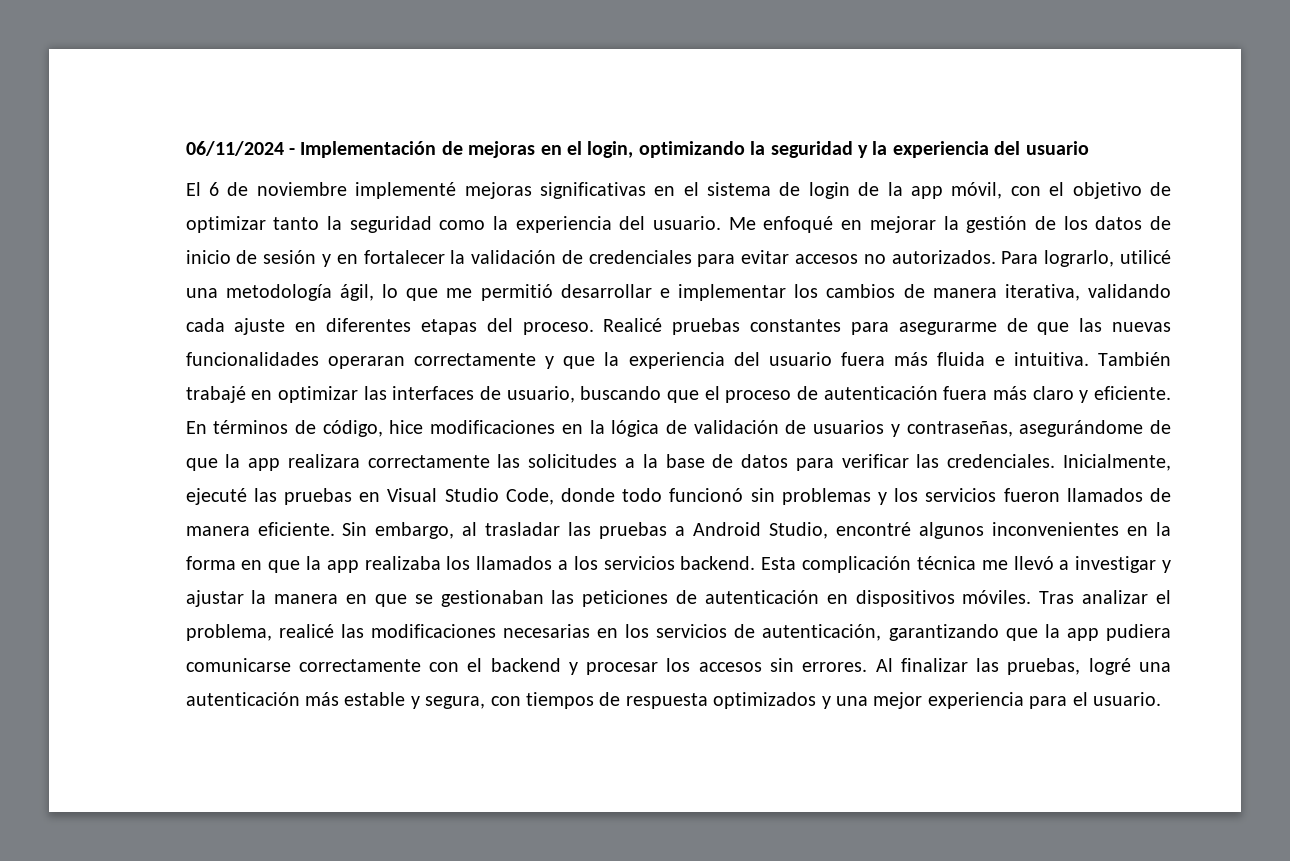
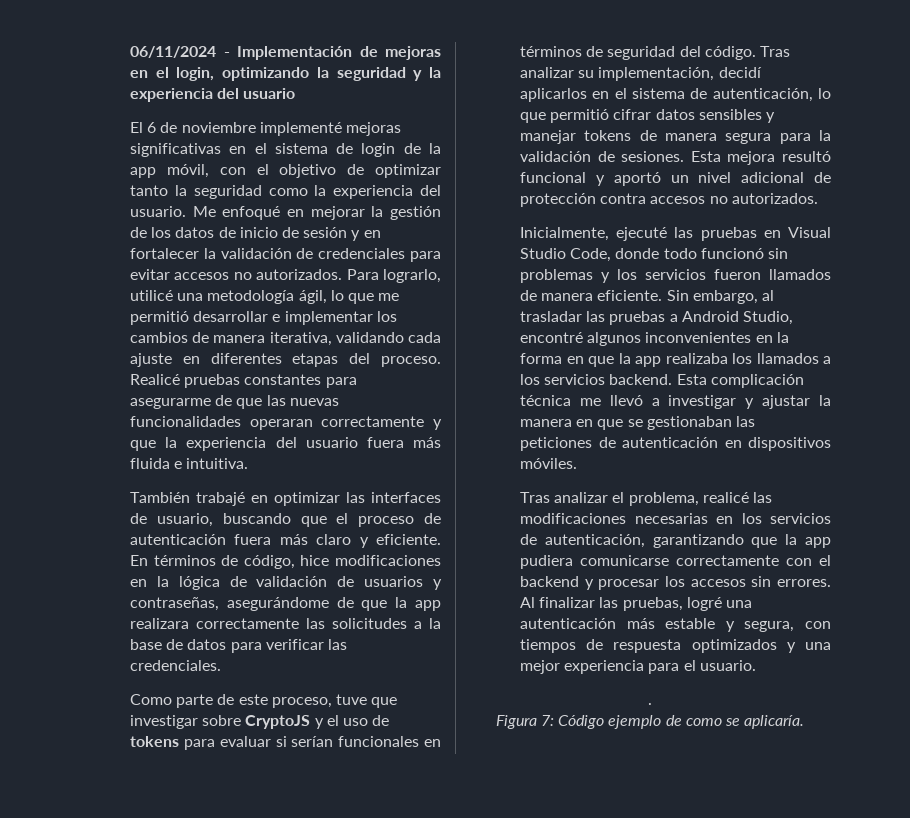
- Realicé pruebas constantes para asegurarme de que las nuevas funcionalidades operaran correctamente y que la experiencia del usuario fuera más fluida e intuitiva. También trabajé en optimizar las interfaces de usuario, buscando que el proceso de autenticación fuera más claro y eficiente.
+ Realicé pruebas constantes para asegurarme de que las nuevas funcionalidades operaran correctamente y que la experiencia del usuario fuera más fluida e intuitiva.
+ También trabajé en optimizar las interfaces de usuario, buscando que el proceso de autenticación fuera más claro y eficiente.
- En términos de código, hice modificaciones en la lógica de validación de usuarios y contraseñas, asegurándome de que la app realizara correctamente las solicitudes a la base de datos para verificar las credenciales. Inicialmente, ejecuté las pruebas en Visual Studio Code, donde todo funcionó sin problemas y los servicios fueron llamados de manera eficiente.
+ En términos de código, hice modificaciones en la lógica de validación de usuarios y contraseñas, asegurándome de que la app realizara correctamente las solicitudes a la base de datos para verificar las credenciales.
+ Como parte de este proceso, tuve que investigar sobre CryptoJS y el uso de tokens para evaluar si serían funcionales en términos de seguridad del código. Tras analizar su implementación, decidí aplicarlos en el sistema de autenticación, lo que permitió cifrar datos sensibles y manejar tokens de manera segura para la validación de sesiones. Esta mejora resultó funcional y aportó un nivel adicional de protección contra accesos no autorizados.
+ Inicialmente, ejecuté las pruebas en Visual Studio Code, donde todo funcionó sin problemas y los servicios fueron llamados de manera eficiente.
- Esta complicación técnica me llevó a investigar y ajustar la manera en que se gestionaban las peticiones de autenticación en dispositivos móviles. Tras analizar el problema, realicé las modificaciones necesarias en los servicios de autenticación, garantizando que la app pudiera comunicarse correctamente con el backend y procesar los accesos sin errores.
+ Esta complicación técnica me llevó a investigar y ajustar la manera en que se gestionaban las peticiones de autenticación en dispositivos móviles.
+ Tras analizar el problema, realicé las modificaciones necesarias en los servicios de autenticación, garantizando que la app pudiera comunicarse correctamente con el backend y procesar los accesos sin errores.
+ .
+ Figura 7: Código ejemplo de como se aplicaría.

